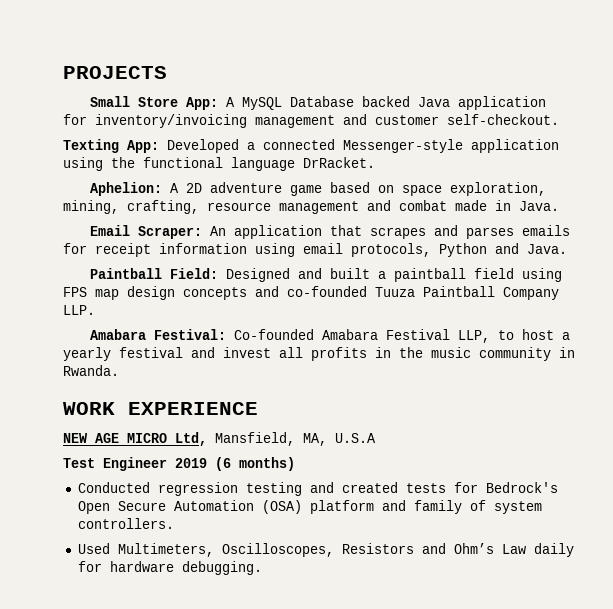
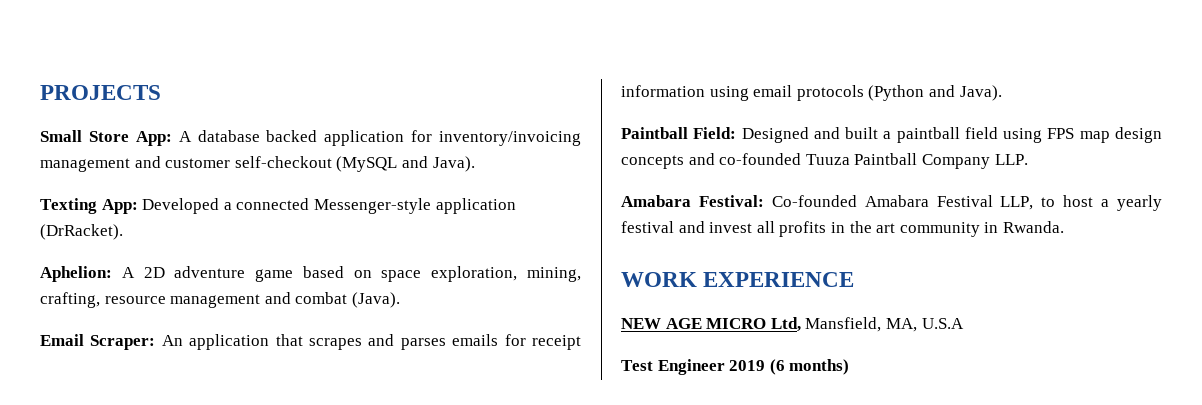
- Small Store App: A MySQL Database backed Java application for inventory/invoicing management and customer self-checkout.
+ Small Store App: A database backed application for inventory/invoicing management and customer self-checkout (MySQL and Java).
- Texting App: Developed a connected Messenger-style application using the functional language DrRacket.
+ Texting App: Developed a connected Messenger-style application (DrRacket).
- Aphelion: A 2D adventure game based on space exploration, mining, crafting, resource management and combat made in Java.
+ Aphelion: A 2D adventure game based on space exploration, mining, crafting, resource management and combat (Java).
- Email Scraper: An application that scrapes and parses emails for receipt information using email protocols, Python and Java.
+ Email Scraper: An application that scrapes and parses emails for receipt information using email protocols (Python and Java).
- Amabara Festival: Co-founded Amabara Festival LLP, to host a yearly festival and invest all profits in the music community in Rwanda.
+ Amabara Festival: Co-founded Amabara Festival LLP, to host a yearly festival and invest all profits in the art community in Rwanda.
- Conducted regression testing and created tests for Bedrock's Open Secure Automation (OSA) platform and family of system controllers.
- Used Multimeters, Oscilloscopes, Resistors and Ohm’s Law daily for hardware debugging.

